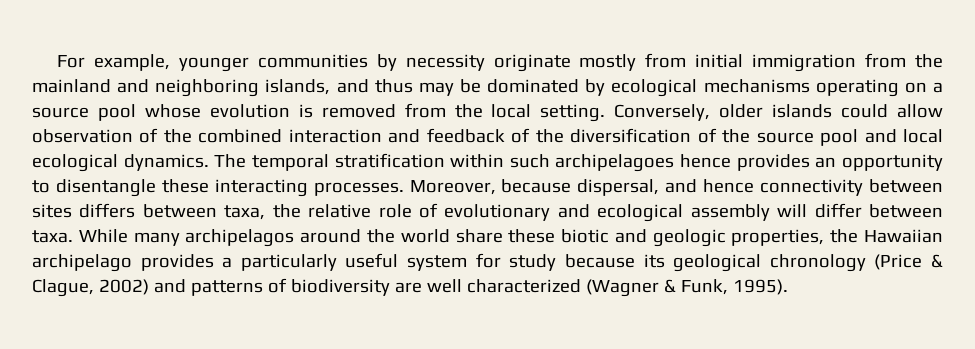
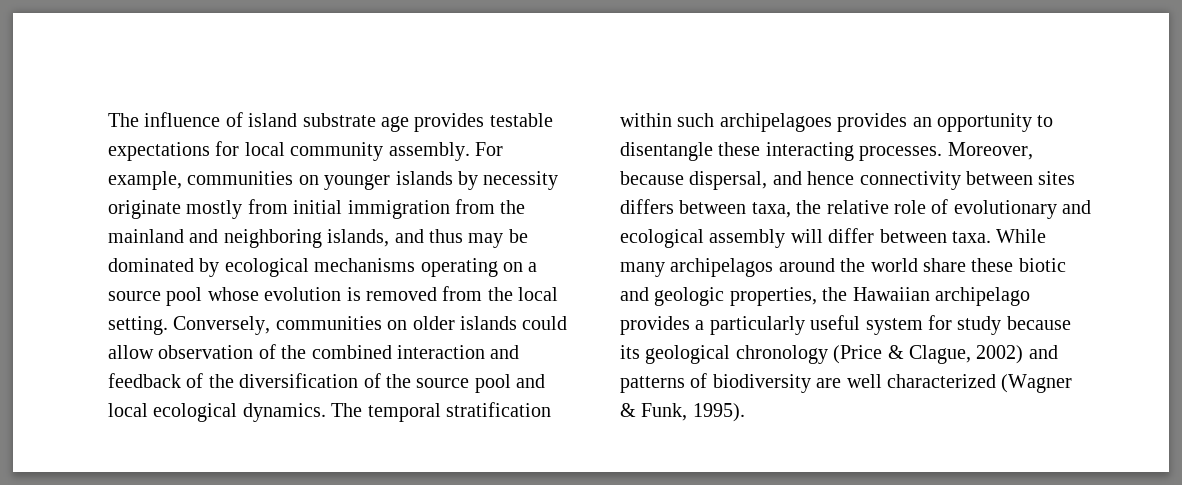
- For example, younger communities by necessity originate mostly from initial immigration from the mainland and neighboring islands, and thus may be dominated by ecological mechanisms operating on a source pool whose evolution is removed from the local setting.
+ The influence of island substrate age provides testable expectations for local community assembly. For example, communities on younger islands by necessity originate mostly from initial immigration from the mainland and neighboring islands, and thus may be dominated by ecological mechanisms operating on a source pool whose evolution is removed from the local setting.
- Conversely, older islands could allow observation of the combined interaction and feedback of the diversification of the source pool and local ecological dynamics.
+ Conversely, communities on older islands could allow observation of the combined interaction and feedback of the diversification of the source pool and local ecological dynamics.
- The temporal stratification within such archipelagoes hence provides an opportunity to disentangle these interacting processes.
+ The temporal stratification within such archipelagoes provides an opportunity to disentangle these interacting processes.

